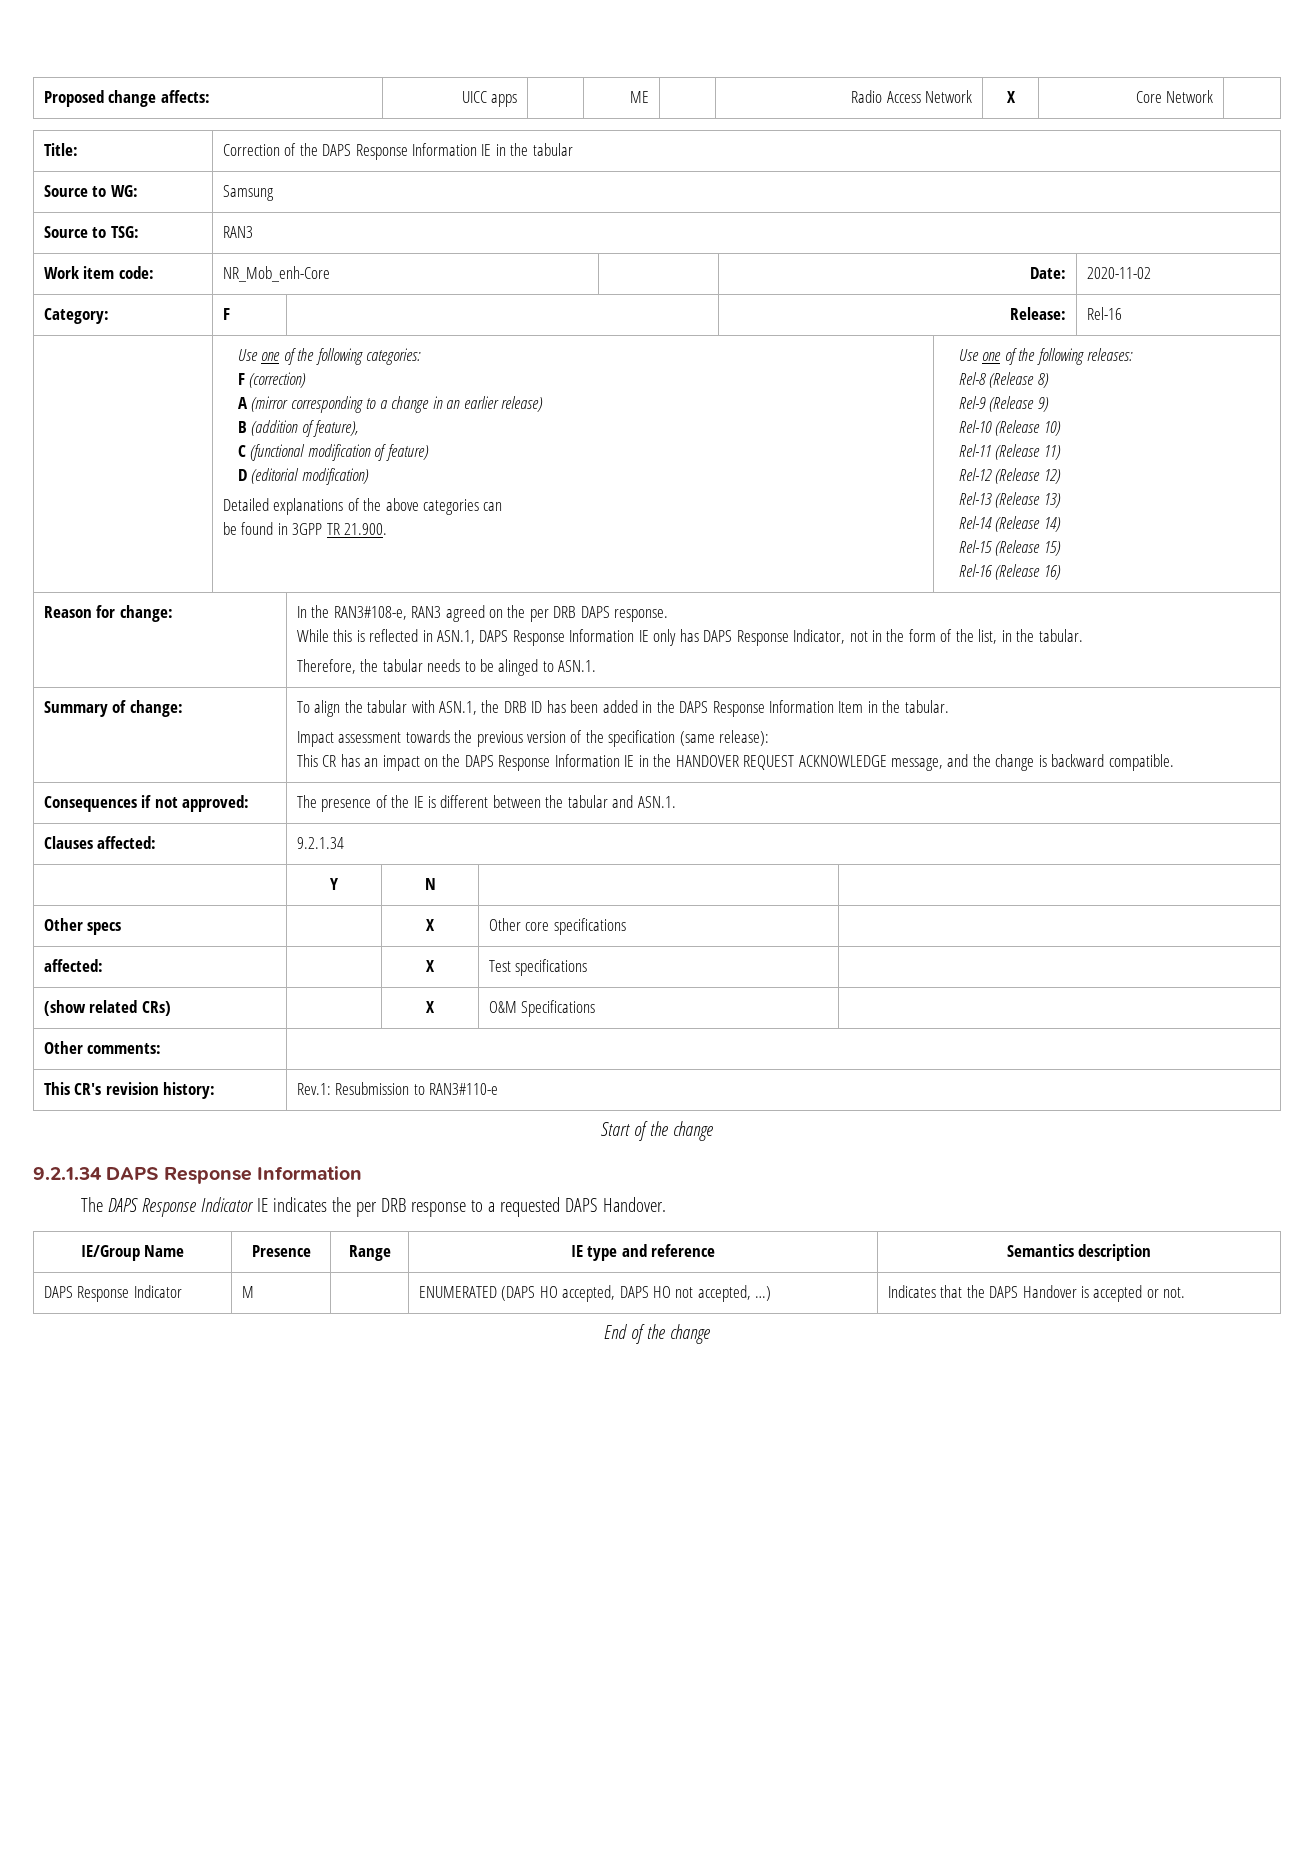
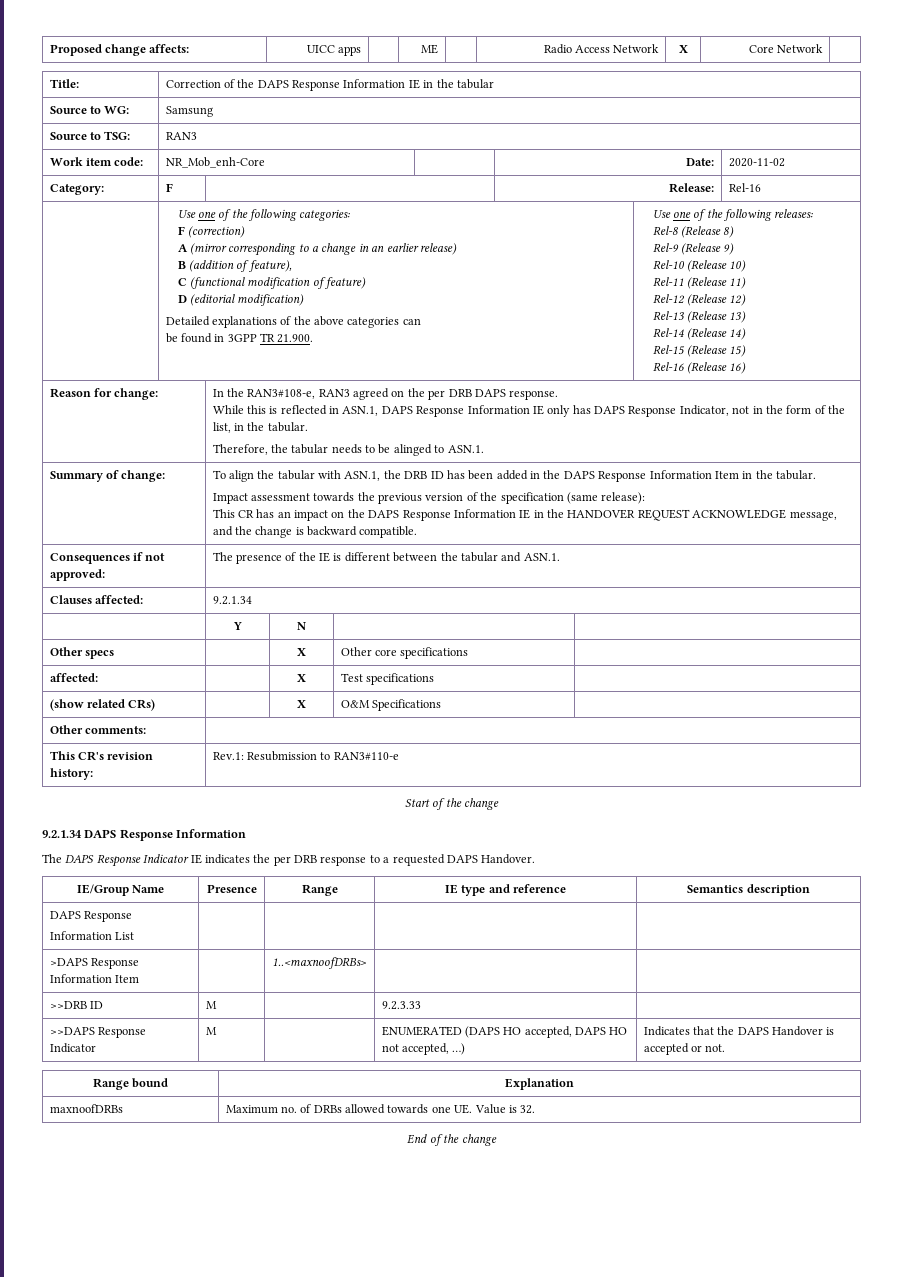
  IE/Group Name | Presence | Range | IE type and reference | Semantics description
- DAPS Response Indicator | M | | ENUMERATED (DAPS HO accepted, DAPS HO not accepted, …) | Indicates that the DAPS Handover is accepted or not.
+ DAPS Response
+ Information List | | | |
+ >DAPS Response Information Item | | 1..<maxnoofDRBs> | |
+ >>DRB ID | M | | 9.2.3.33 |
+ >>DAPS Response Indicator | M | | ENUMERATED (DAPS HO accepted, DAPS HO not accepted, …) | Indicates that the DAPS Handover is accepted or not.
+ Range bound | Explanation
+ maxnoofDRBs | Maximum no. of DRBs allowed towards one UE. Value is 32.

